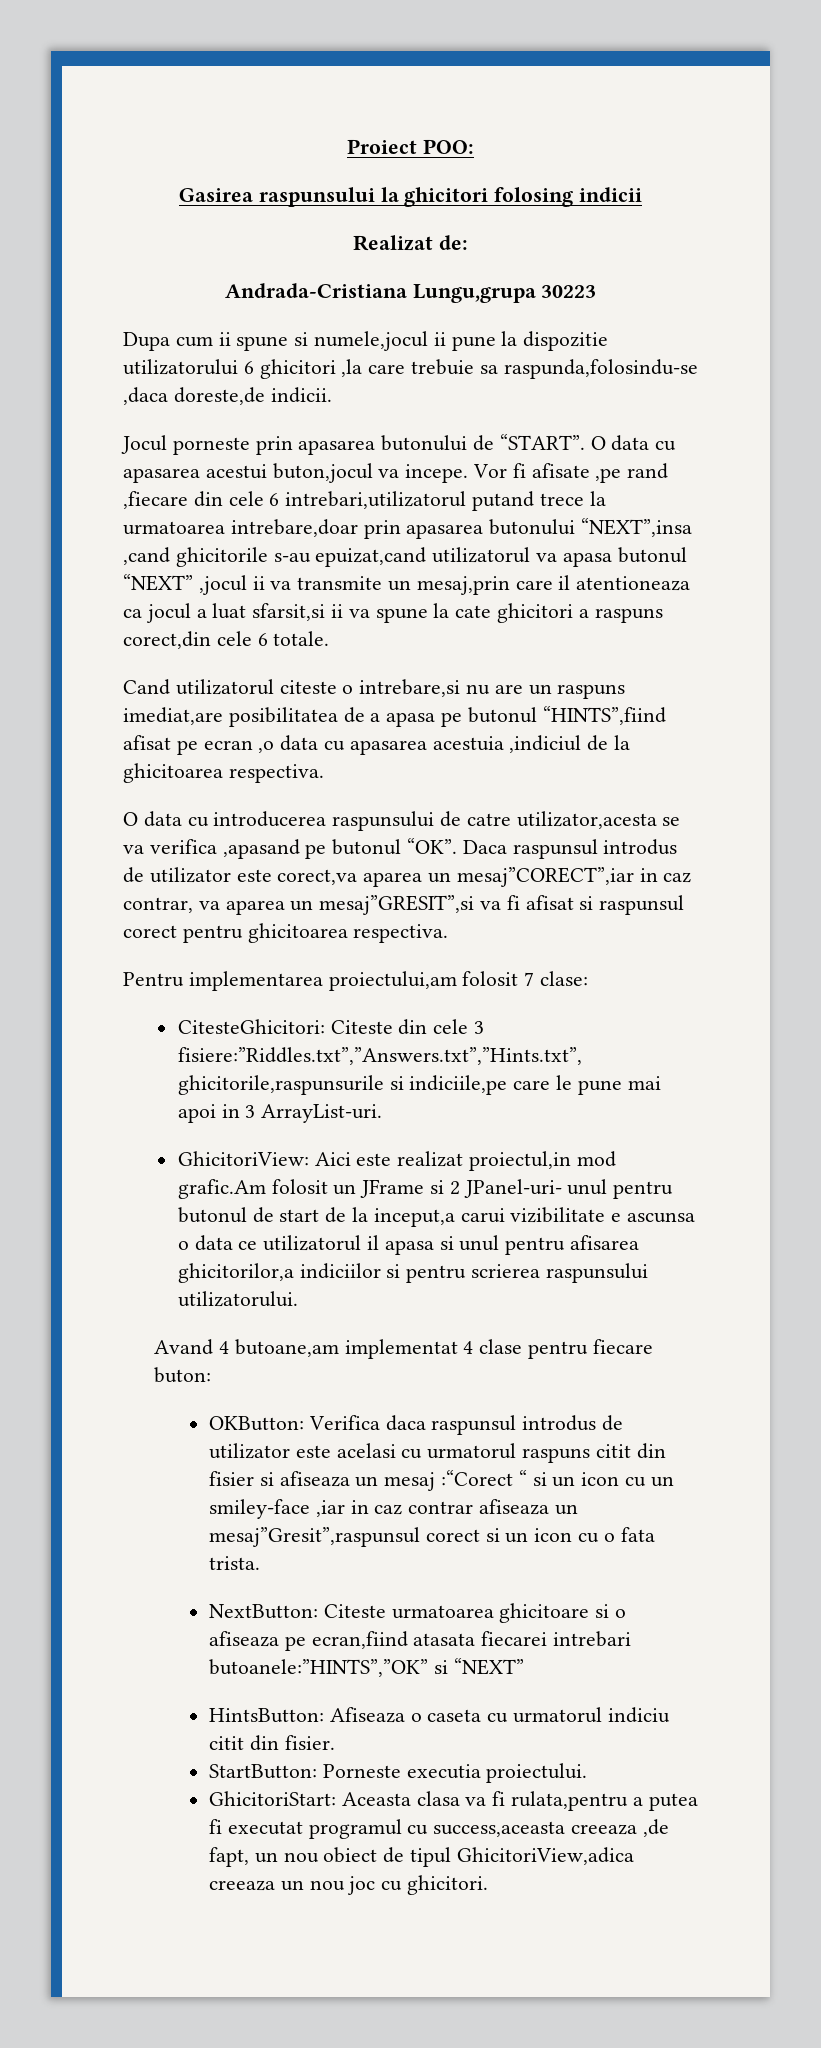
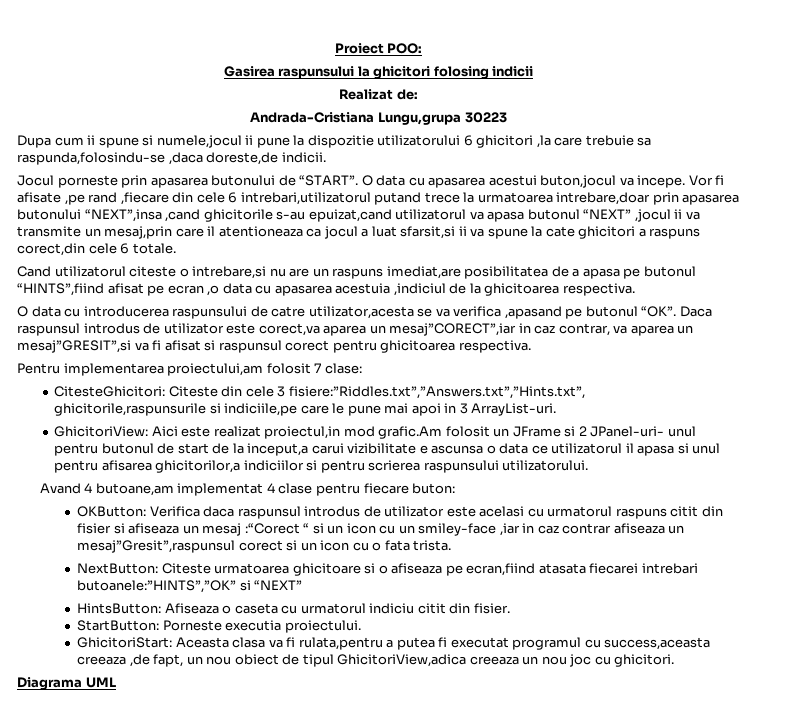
+ Diagrama UML

